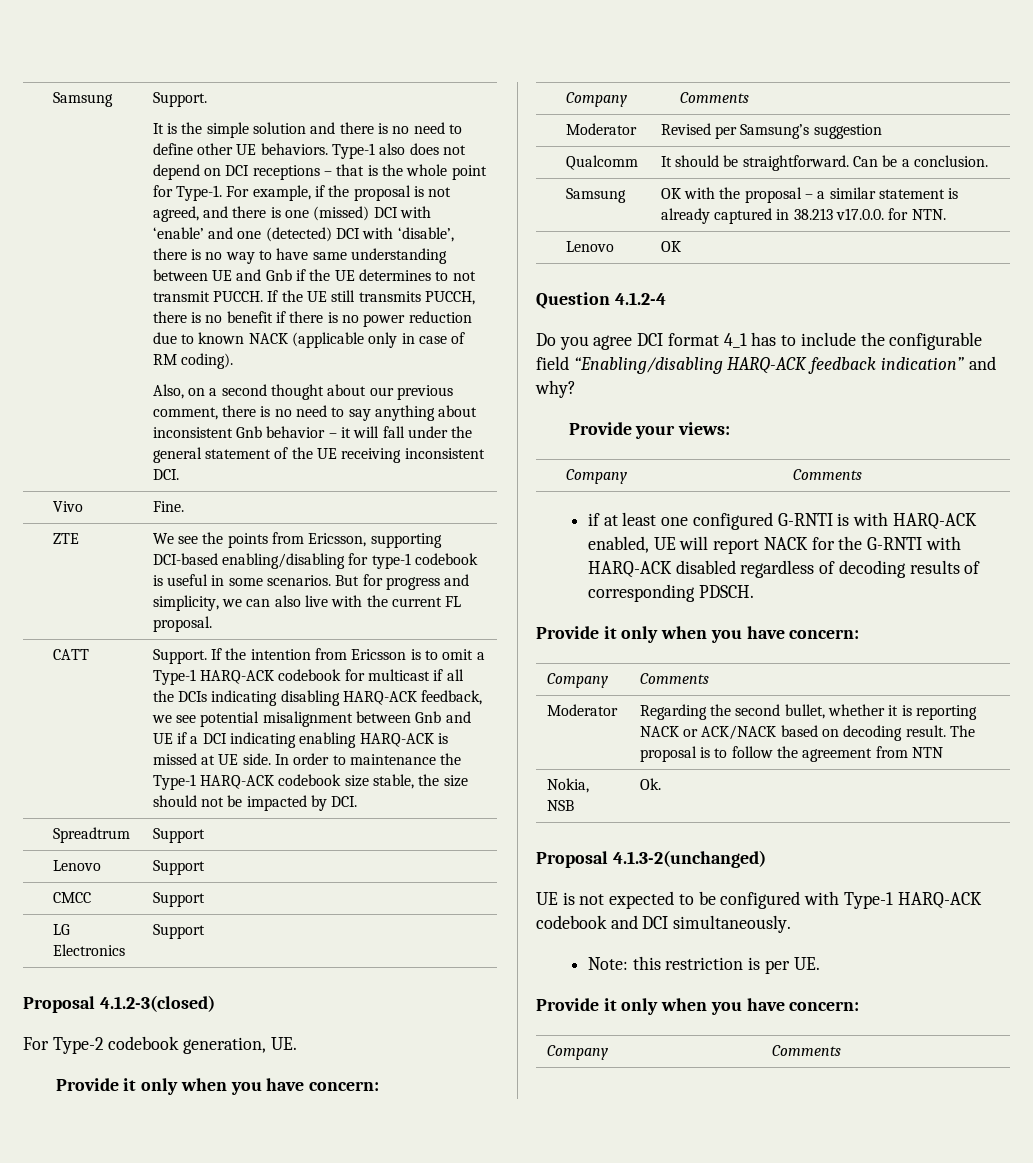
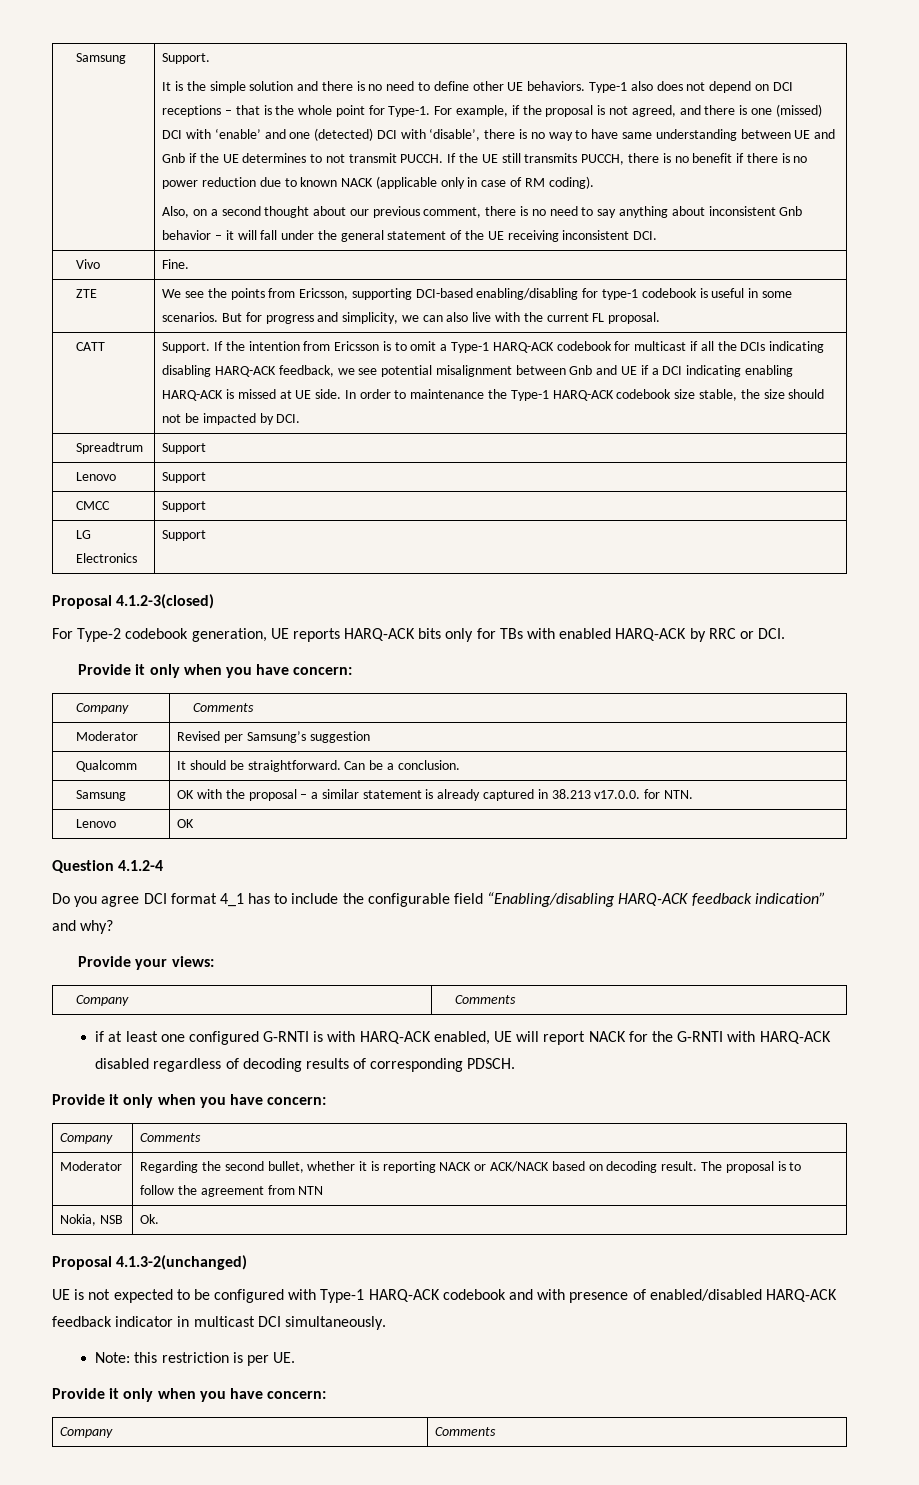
- For Type-2 codebook generation, UE.
+ For Type-2 codebook generation, UE reports HARQ-ACK bits only for TBs with enabled HARQ-ACK by RRC or DCI.
- UE is not expected to be configured with Type-1 HARQ-ACK codebook and DCI simultaneously.
+ UE is not expected to be configured with Type-1 HARQ-ACK codebook and with presence of enabled/disabled HARQ-ACK feedback indicator in multicast DCI simultaneously.

